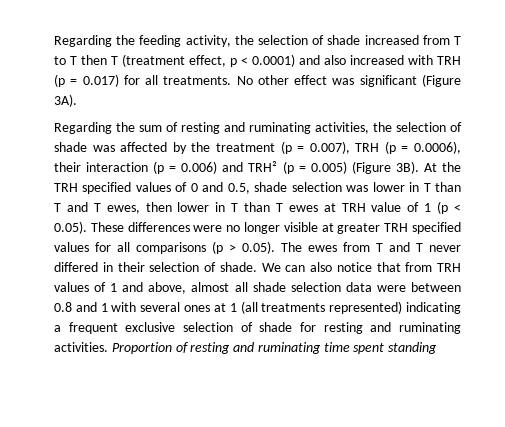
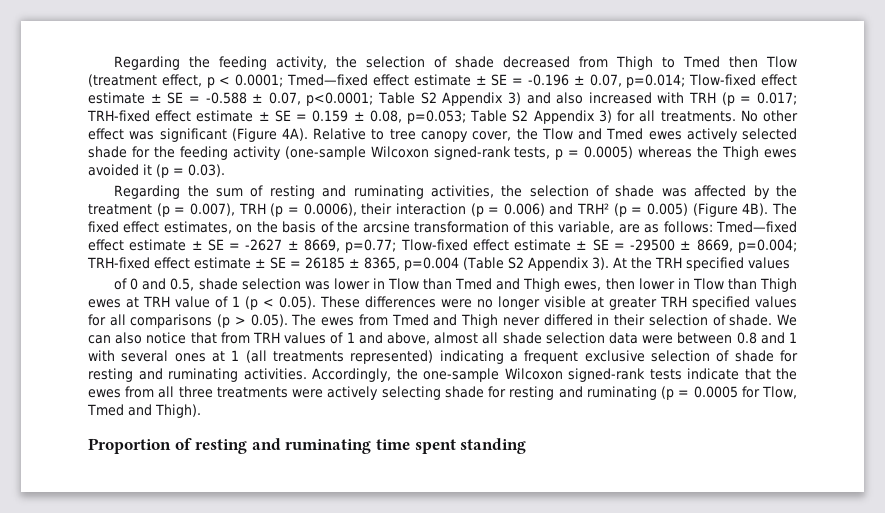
- Regarding the feeding activity, the selection of shade increased from T to T then T (treatment effect, p < 0.0001) and also increased with TRH (p = 0.017) for all treatments.
+ Regarding the feeding activity, the selection of shade decreased from Thigh to Tmed then Tlow (treatment effect, p < 0.0001; Tmed—fixed effect estimate ± SE = -0.196 ± 0.07, p=0.014; Tlow-fixed effect estimate ± SE = -0.588 ± 0.07, p<0.0001; Table S2 Appendix 3) and also increased with TRH (p = 0.017; TRH-fixed effect estimate ± SE = 0.159 ± 0.08, p=0.053; Table S2 Appendix 3) for all treatments.
- No other effect was significant (Figure 3A).
+ No other effect was significant (Figure 4A). Relative to tree canopy cover, the Tlow and Tmed ewes actively selected shade for the feeding activity (one-sample Wilcoxon signed-rank tests, p = 0.0005) whereas the Thigh ewes avoided it (p = 0.03).
- Regarding the sum of resting and ruminating activities, the selection of shade was affected by the treatment (p = 0.007), TRH (p = 0.0006), their interaction (p = 0.006) and TRH² (p = 0.005) (Figure 3B).
+ Regarding the sum of resting and ruminating activities, the selection of shade was affected by the treatment (p = 0.007), TRH (p = 0.0006), their interaction (p = 0.006) and TRH² (p = 0.005) (Figure 4B). The fixed effect estimates, on the basis of the arcsine transformation of this variable, are as follows: Tmed—fixed effect estimate ± SE = -2627 ± 8669, p=0.77; Tlow-fixed effect estimate ± SE = -29500 ± 8669, p=0.004; TRH-fixed effect estimate ± SE = 26185 ± 8365, p=0.004 (Table S2 Appendix 3).
- At the TRH specified values of 0 and 0.5, shade selection was lower in T than T and T ewes, then lower in T than T ewes at TRH value of 1 (p < 0.05). These differences were no longer visible at greater TRH specified values for all comparisons (p > 0.05). The ewes from T and T never differed in their selection of shade.
+ At the TRH specified values
+ of 0 and 0.5, shade selection was lower in Tlow than Tmed and Thigh ewes, then lower in Tlow than Thigh ewes at TRH value of 1 (p < 0.05). These differences were no longer visible at greater TRH specified values for all comparisons (p > 0.05). The ewes from Tmed and Thigh never differed in their selection of shade.
- We can also notice that from TRH values of 1 and above, almost all shade selection data were between 0.8 and 1 with several ones at 1 (all treatments represented) indicating a frequent exclusive selection of shade for resting and ruminating activities. Proportion of resting and ruminating time spent standing
+ We can also notice that from TRH values of 1 and above, almost all shade selection data were between 0.8 and 1 with several ones at 1 (all treatments represented) indicating a frequent exclusive selection of shade for resting and ruminating activities. Accordingly, the one-sample Wilcoxon signed-rank tests indicate that the ewes from all three treatments were actively selecting shade for resting and ruminating (p = 0.0005 for Tlow, Tmed and Thigh).
+ Proportion of resting and ruminating time spent standing

